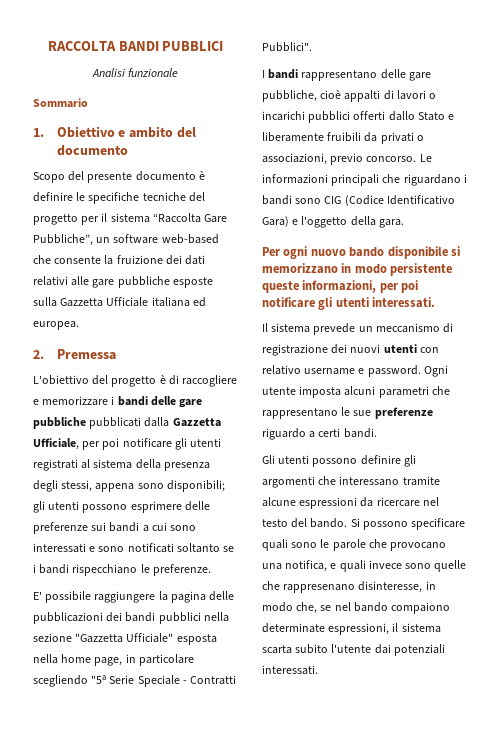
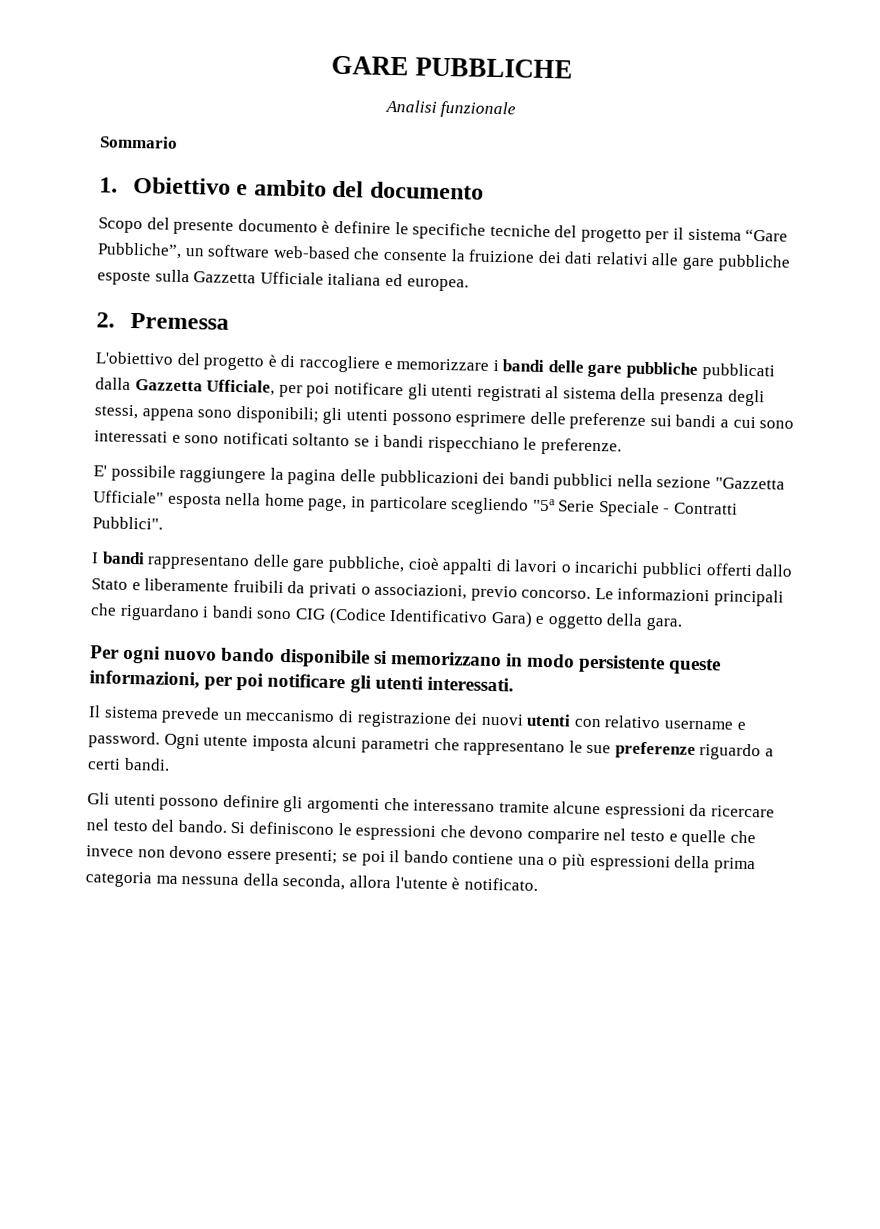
- RACCOLTA BANDI PUBBLICI
+ GARE PUBBLICHE
- Scopo del presente documento è definire le specifiche tecniche del progetto per il sistema “Raccolta Gare Pubbliche”, un software web-based che consente la fruizione dei dati relativi alle gare pubbliche esposte sulla Gazzetta Ufficiale italiana ed europea.
+ Scopo del presente documento è definire le specifiche tecniche del progetto per il sistema “Gare Pubbliche”, un software web-based che consente la fruizione dei dati relativi alle gare pubbliche esposte sulla Gazzetta Ufficiale italiana ed europea.
- Le informazioni principali che riguardano i bandi sono CIG (Codice Identificativo Gara) e l'oggetto della gara.
+ Le informazioni principali che riguardano i bandi sono CIG (Codice Identificativo Gara) e oggetto della gara.
- Si possono specificare quali sono le parole che provocano una notifica, e quali invece sono quelle che rappresenano disinteresse, in modo che, se nel bando compaiono determinate espressioni, il sistema scarta subito l'utente dai potenziali interessati.
+ Si definiscono le espressioni che devono comparire nel testo e quelle che invece non devono essere presenti; se poi il bando contiene una o più espressioni della prima categoria ma nessuna della seconda, allora l'utente è notificato.

